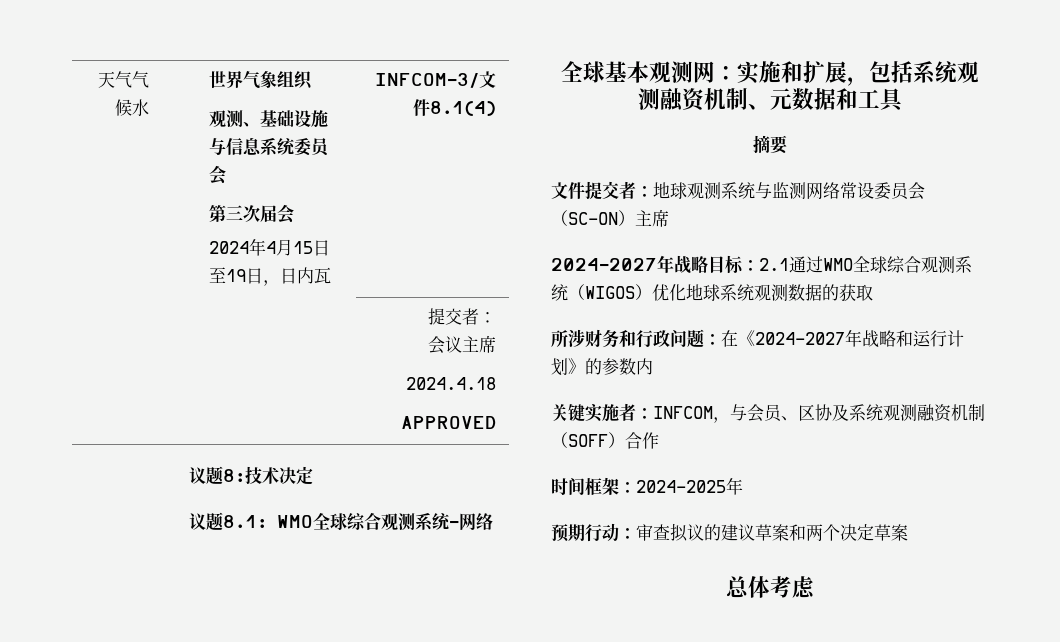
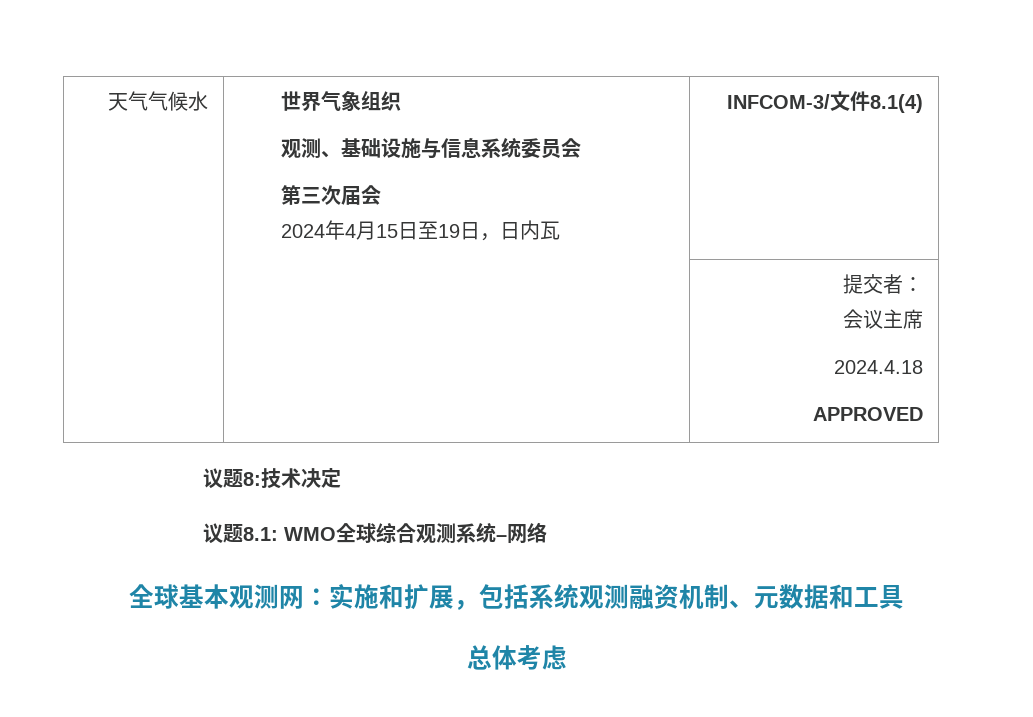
- 摘要
- 文件提交者：地球观测系统与监测网络常设委员会（SC-ON）主席
- 2024–2027年战略目标：2.1通过WMO全球综合观测系统（WIGOS）优化地球系统观测数据的获取
- 所涉财务和行政问题：在《2024–2027年战略和运行计划》的参数内
- 关键实施者：INFCOM，与会员、区协及系统观测融资机制（SOFF）合作
- 时间框架：2024–2025年
- 预期行动：审查拟议的建议草案和两个决定草案

